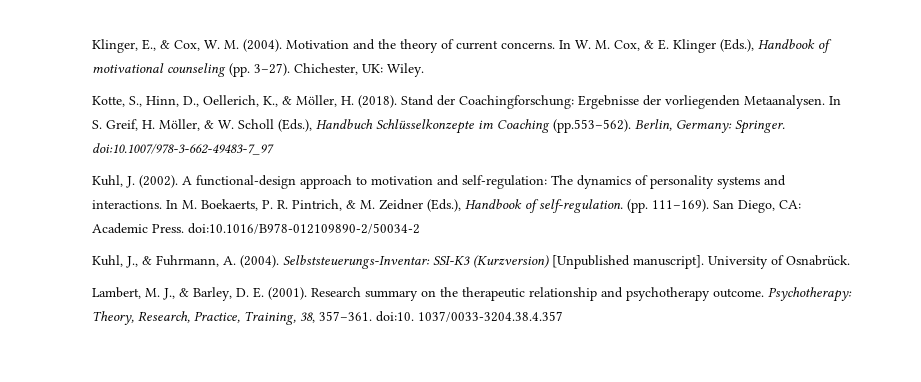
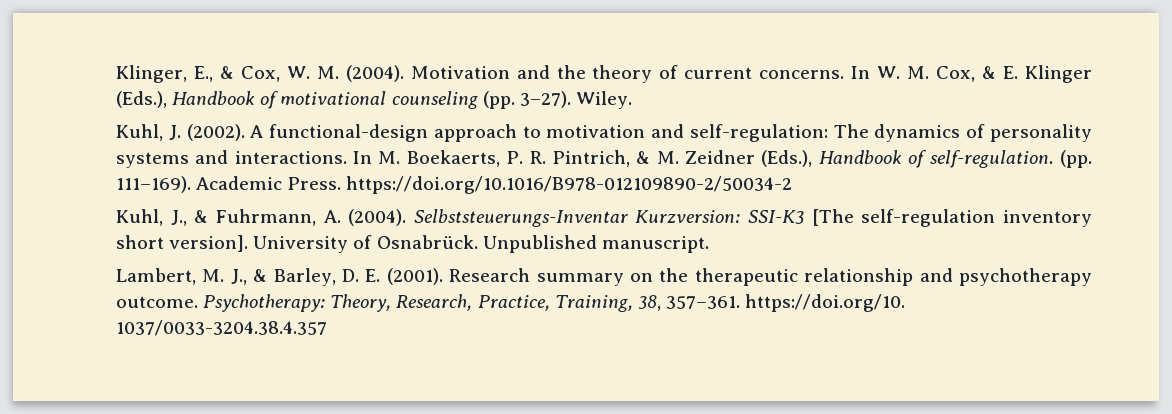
- Chichester, UK: Wiley.
+ Wiley.
- Kotte, S., Hinn, D., Oellerich, K., & Möller, H. (2018). Stand der Coachingforschung: Ergebnisse der vorliegenden Metaanalysen. In S. Greif, H. Möller, & W. Scholl (Eds.), Handbuch Schlüsselkonzepte im Coaching (pp.553–562). Berlin, Germany: Springer. doi:10.1007/978-3-662-49483-7_97
- San Diego, CA: Academic Press. doi:10.1016/B978-012109890-2/50034-2
+ Academic Press. https://doi.org/10.1016/B978-012109890-2/50034-2
- Selbststeuerungs-Inventar: SSI-K3 (Kurzversion) [Unpublished manuscript].
+ Selbststeuerungs-Inventar Kurzversion: SSI-K3 [The self-regulation inventory short version].
+ Unpublished manuscript.
- Psychotherapy: Theory, Research, Practice, Training, 38, 357–361. doi:10. 1037/0033-3204.38.4.357
+ Psychotherapy: Theory, Research, Practice, Training, 38, 357–361. https://doi.org/10. 1037/0033-3204.38.4.357

